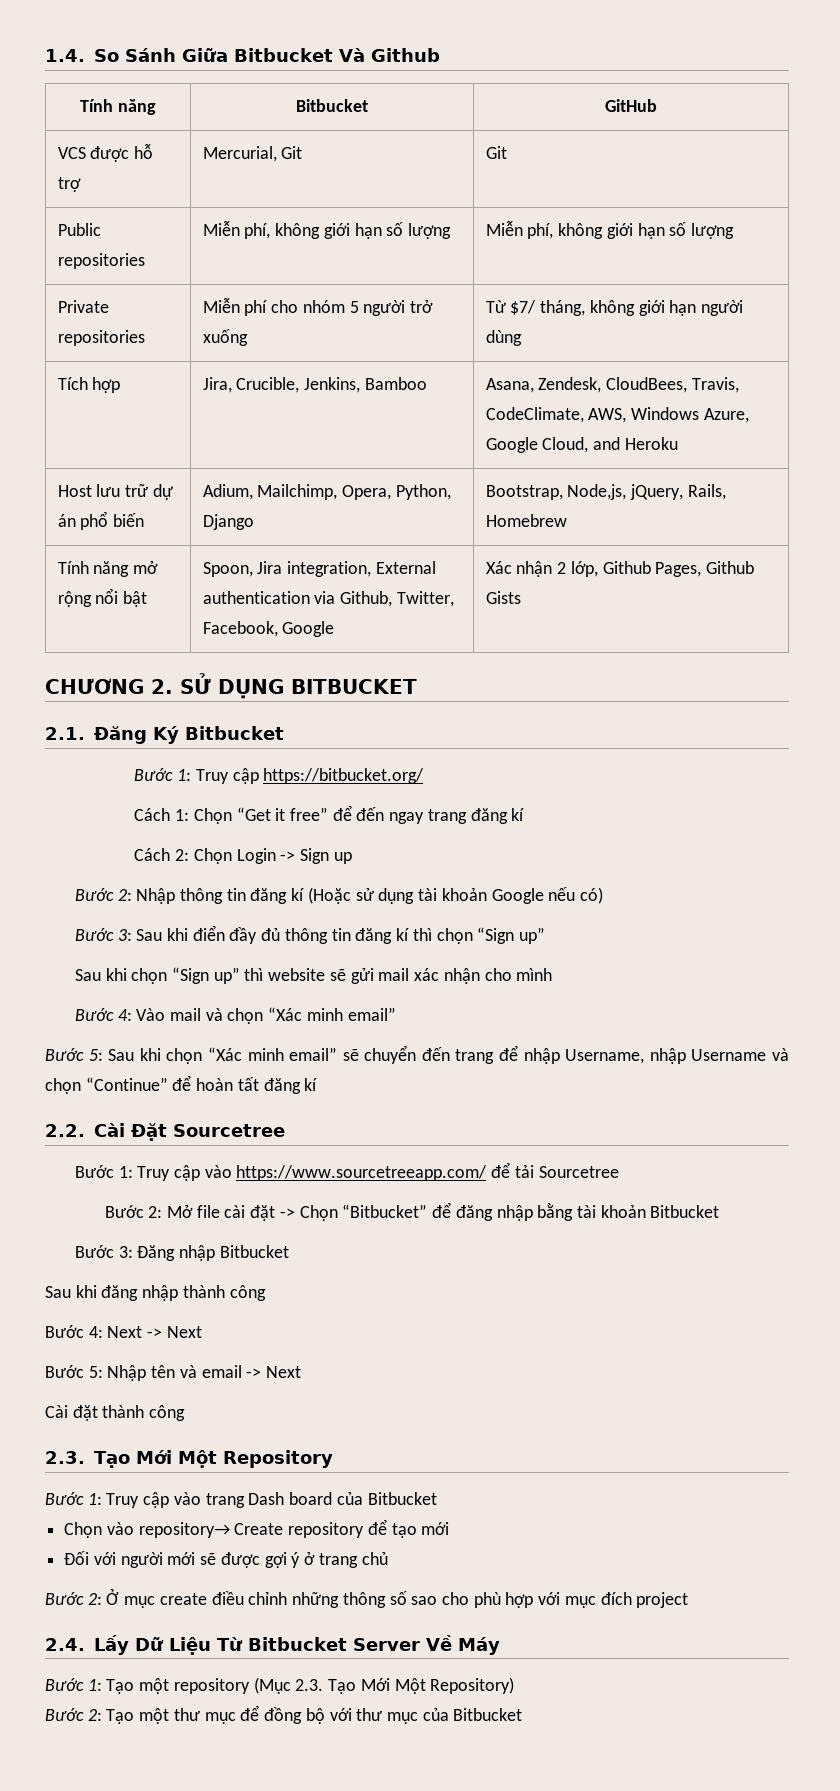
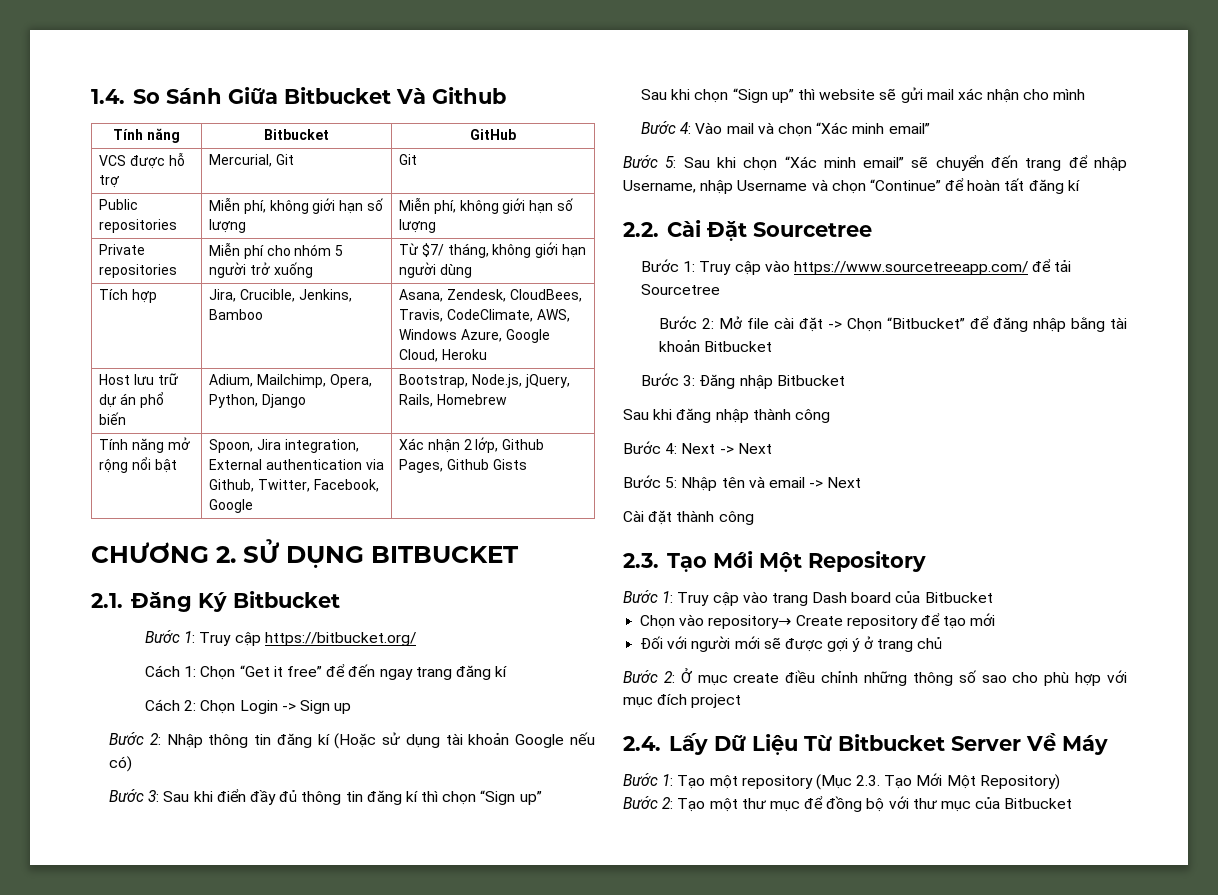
- Tích hợp | Jira, Crucible, Jenkins, Bamboo | Asana, Zendesk, CloudBees, Travis, CodeClimate, AWS, Windows Azure, Google Cloud, and Heroku
+ Tích hợp | Jira, Crucible, Jenkins, Bamboo | Asana, Zendesk, CloudBees, Travis, CodeClimate, AWS, Windows Azure, Google Cloud, Heroku
- Host lưu trữ dự án phổ biến | Adium, Mailchimp, Opera, Python, Django | Bootstrap, Node,js, jQuery, Rails, Homebrew
+ Host lưu trữ dự án phổ biến | Adium, Mailchimp, Opera, Python, Django | Bootstrap, Node.js, jQuery, Rails, Homebrew

